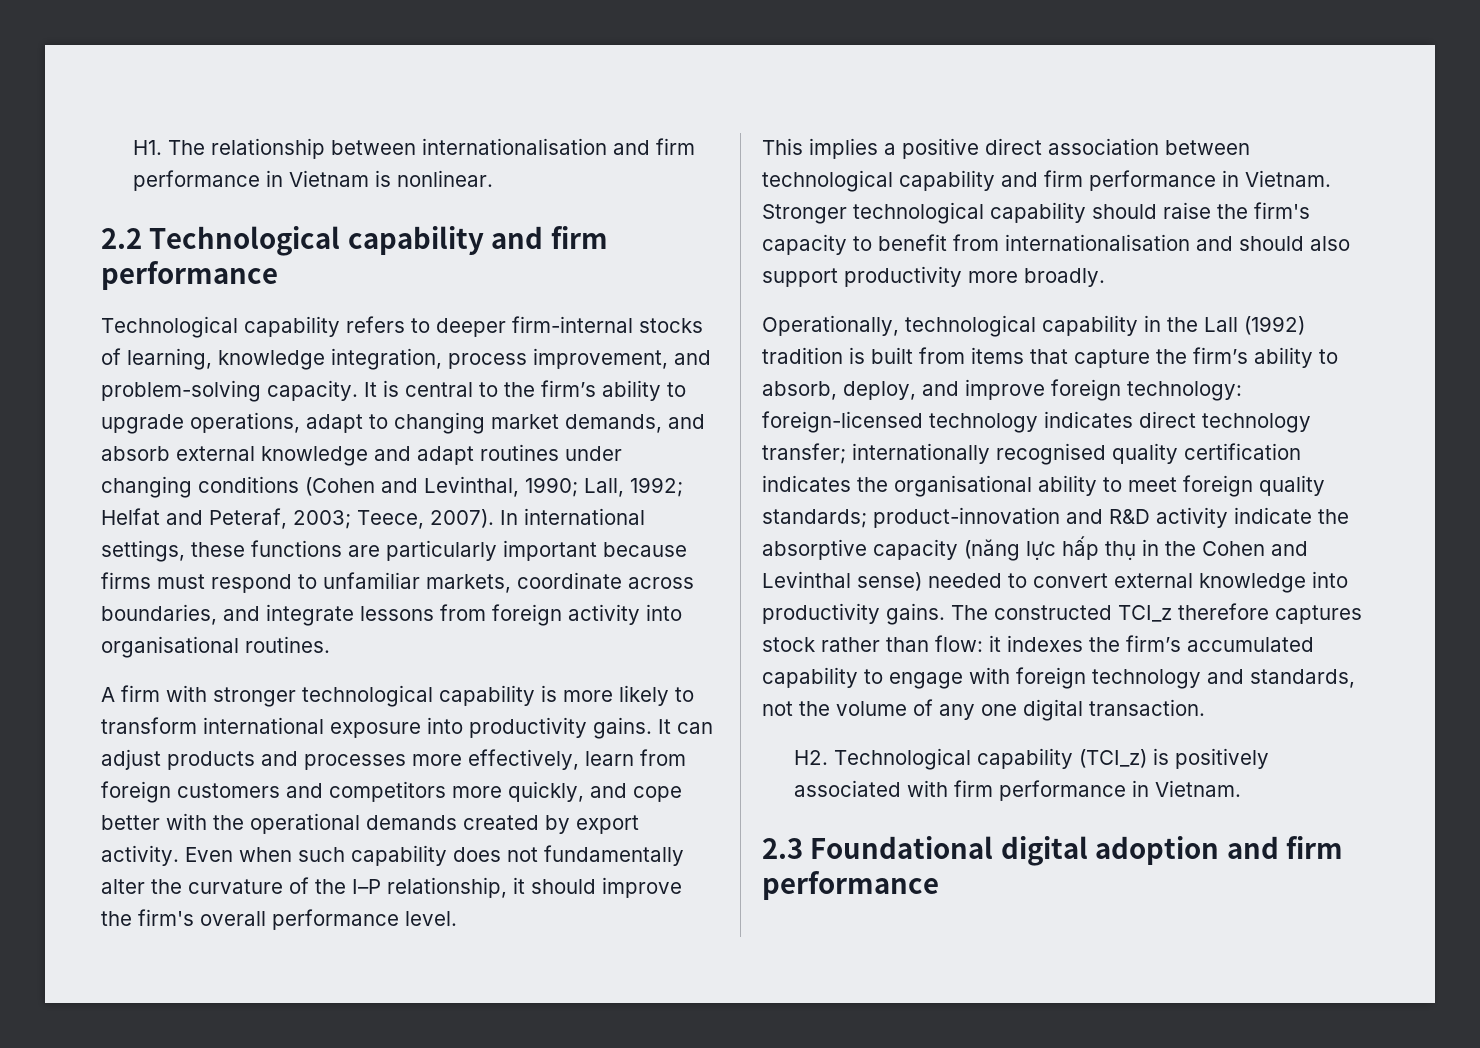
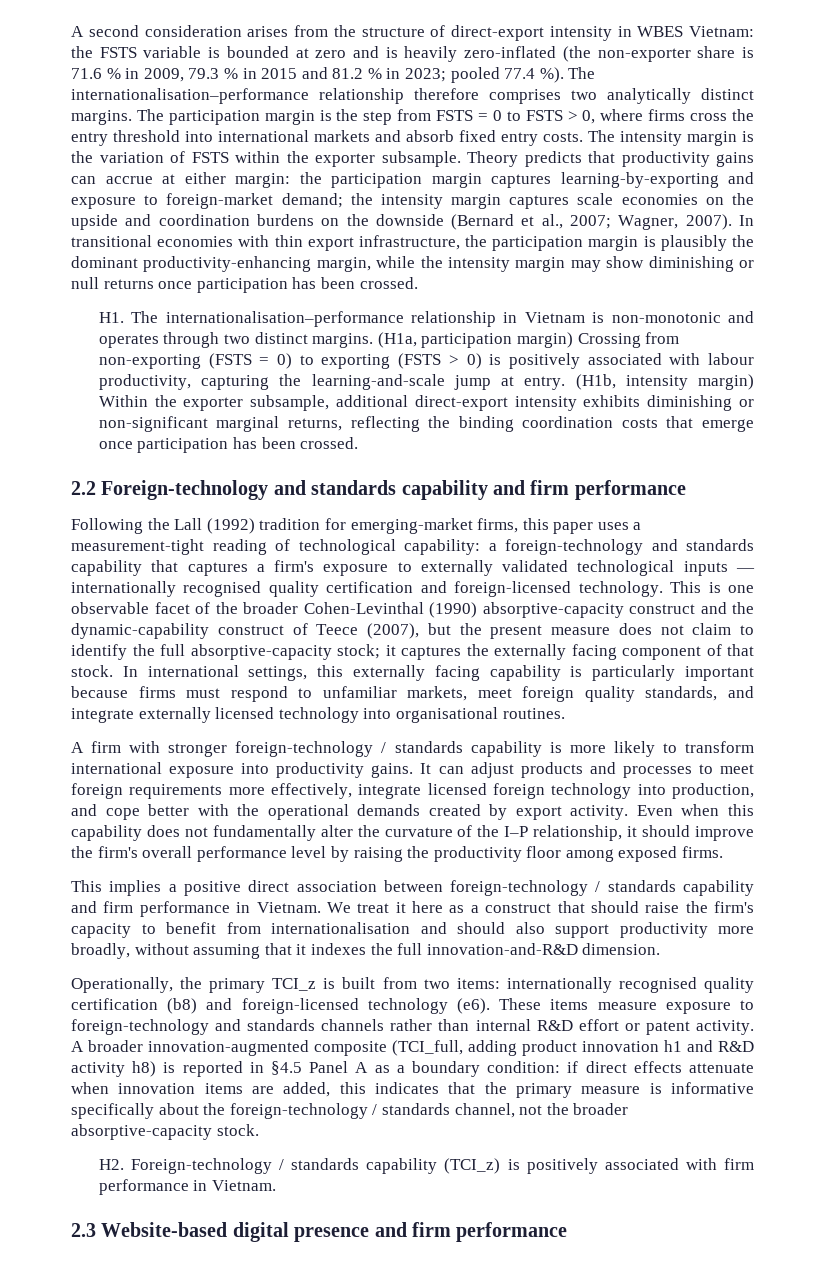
- H1. The relationship between internationalisation and firm performance in Vietnam is nonlinear.
- 2.2 Technological capability and firm performance
- Technological capability refers to deeper firm-internal stocks of learning, knowledge integration, process improvement, and problem-solving capacity. It is central to the firm’s ability to upgrade operations, adapt to changing market demands, and absorb external knowledge and adapt routines under changing conditions (Cohen and Levinthal, 1990; Lall, 1992; Helfat and Peteraf, 2003; Teece, 2007). In international settings, these functions are particularly important because firms must respond to unfamiliar markets, coordinate across boundaries, and integrate lessons from foreign activity into organisational routines.
+ A second consideration arises from the structure of direct-export intensity in WBES Vietnam: the FSTS variable is bounded at zero and is heavily zero-inflated (the non-exporter share is 71.6 % in 2009, 79.3 % in 2015 and 81.2 % in 2023; pooled 77.4 %). The internationalisation–performance relationship therefore comprises two analytically distinct margins. The participation margin is the step from FSTS = 0 to FSTS > 0, where firms cross the entry threshold into international markets and absorb fixed entry costs. The intensity margin is the variation of FSTS within the exporter subsample. Theory predicts that productivity gains can accrue at either margin: the participation margin captures learning-by-exporting and exposure to foreign-market demand; the intensity margin captures scale economies on the upside and coordination burdens on the downside (Bernard et al., 2007; Wagner, 2007). In transitional economies with thin export infrastructure, the participation margin is plausibly the dominant productivity-enhancing margin, while the intensity margin may show diminishing or null returns once participation has been crossed.
+ H1. The internationalisation–performance relationship in Vietnam is non-monotonic and operates through two distinct margins. (H1a, participation margin) Crossing from non-exporting (FSTS = 0) to exporting (FSTS > 0) is positively associated with labour productivity, capturing the learning-and-scale jump at entry. (H1b, intensity margin) Within the exporter subsample, additional direct-export intensity exhibits diminishing or non-significant marginal returns, reflecting the binding coordination costs that emerge once participation has been crossed.
+ 2.2 Foreign-technology and standards capability and firm performance
+ Following the Lall (1992) tradition for emerging-market firms, this paper uses a measurement-tight reading of technological capability: a foreign-technology and standards capability that captures a firm's exposure to externally validated technological inputs — internationally recognised quality certification and foreign-licensed technology. This is one observable facet of the broader Cohen-Levinthal (1990) absorptive-capacity construct and the dynamic-capability construct of Teece (2007), but the present measure does not claim to identify the full absorptive-capacity stock; it captures the externally facing component of that stock. In international settings, this externally facing capability is particularly important because firms must respond to unfamiliar markets, meet foreign quality standards, and integrate externally licensed technology into organisational routines.
- A firm with stronger technological capability is more likely to transform international exposure into productivity gains.
+ A firm with stronger foreign-technology / standards capability is more likely to transform international exposure into productivity gains.
- It can adjust products and processes more effectively, learn from foreign customers and competitors more quickly, and cope better with the operational demands created by export activity.
+ It can adjust products and processes to meet foreign requirements more effectively, integrate licensed foreign technology into production, and cope better with the operational demands created by export activity.
- Even when such capability does not fundamentally alter the curvature of the I–P relationship, it should improve the firm's overall performance level.
+ Even when this capability does not fundamentally alter the curvature of the I–P relationship, it should improve the firm's overall performance level by raising the productivity floor among exposed firms.
- This implies a positive direct association between technological capability and firm performance in Vietnam.
+ This implies a positive direct association between foreign-technology / standards capability and firm performance in Vietnam.
- Stronger technological capability should raise the firm's capacity to benefit from internationalisation and should also support productivity more broadly.
- Operationally, technological capability in the Lall (1992) tradition is built from items that capture the firm’s ability to absorb, deploy, and improve foreign technology: foreign-licensed technology indicates direct technology transfer; internationally recognised quality certification indicates the organisational ability to meet foreign quality standards; product-innovation and R&D activity indicate the absorptive capacity (năng lực hấp thụ in the Cohen and Levinthal sense) needed to convert external knowledge into productivity gains. The constructed TCI_z therefore captures stock rather than flow: it indexes the firm’s accumulated capability to engage with foreign technology and standards, not the volume of any one digital transaction.
- H2. Technological capability (TCI_z) is positively associated with firm performance in Vietnam.
+ We treat it here as a construct that should raise the firm's capacity to benefit from internationalisation and should also support productivity more broadly, without assuming that it indexes the full innovation-and-R&D dimension.
+ Operationally, the primary TCI_z is built from two items: internationally recognised quality certification (b8) and foreign-licensed technology (e6). These items measure exposure to foreign-technology and standards channels rather than internal R&D effort or patent activity. A broader innovation-augmented composite (TCI_full, adding product innovation h1 and R&D activity h8) is reported in §4.5 Panel A as a boundary condition: if direct effects attenuate when innovation items are added, this indicates that the primary measure is informative specifically about the foreign-technology / standards channel, not the broader absorptive-capacity stock.
+ H2. Foreign-technology / standards capability (TCI_z) is positively associated with firm performance in Vietnam.
- 2.3 Foundational digital adoption and firm performance
+ 2.3 Website-based digital presence and firm performance

